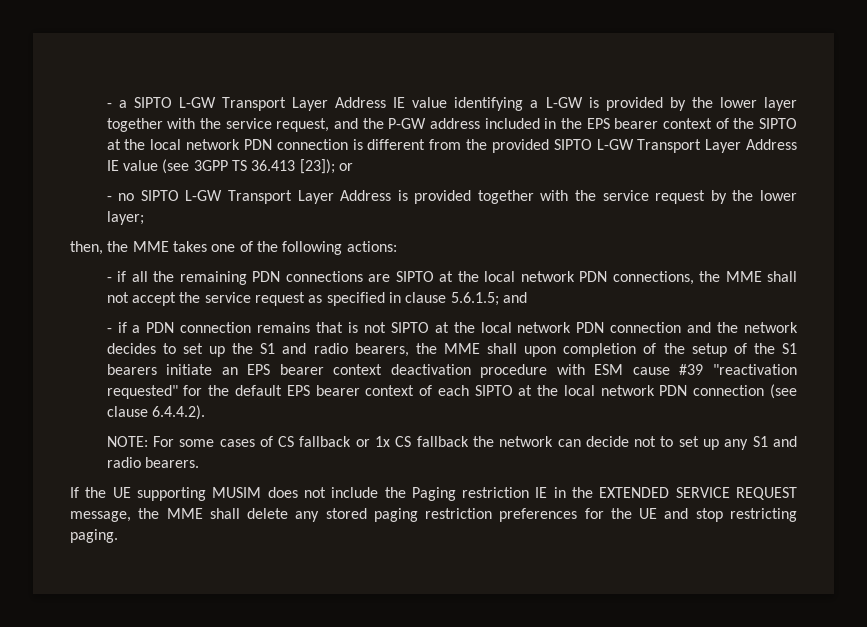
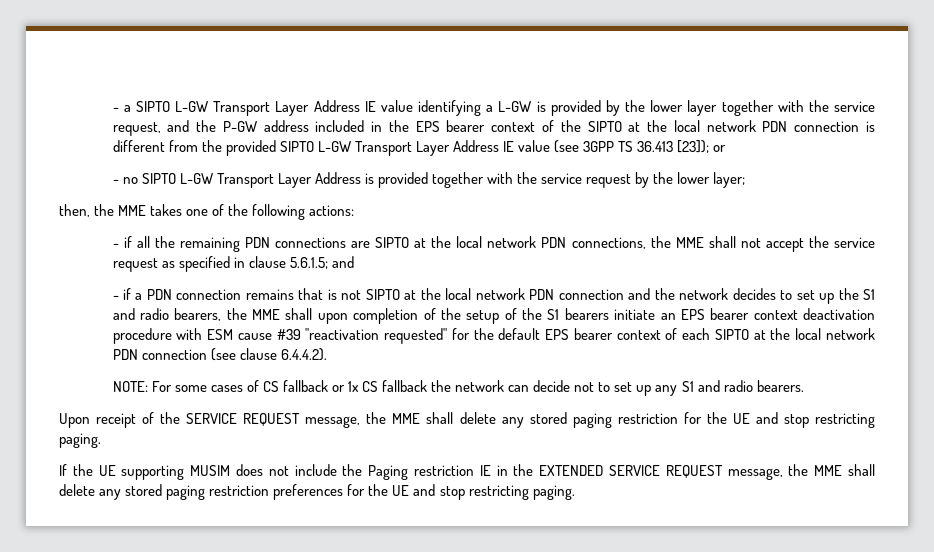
+ Upon receipt of the SERVICE REQUEST message, the MME shall delete any stored paging restriction for the UE and stop restricting paging.

